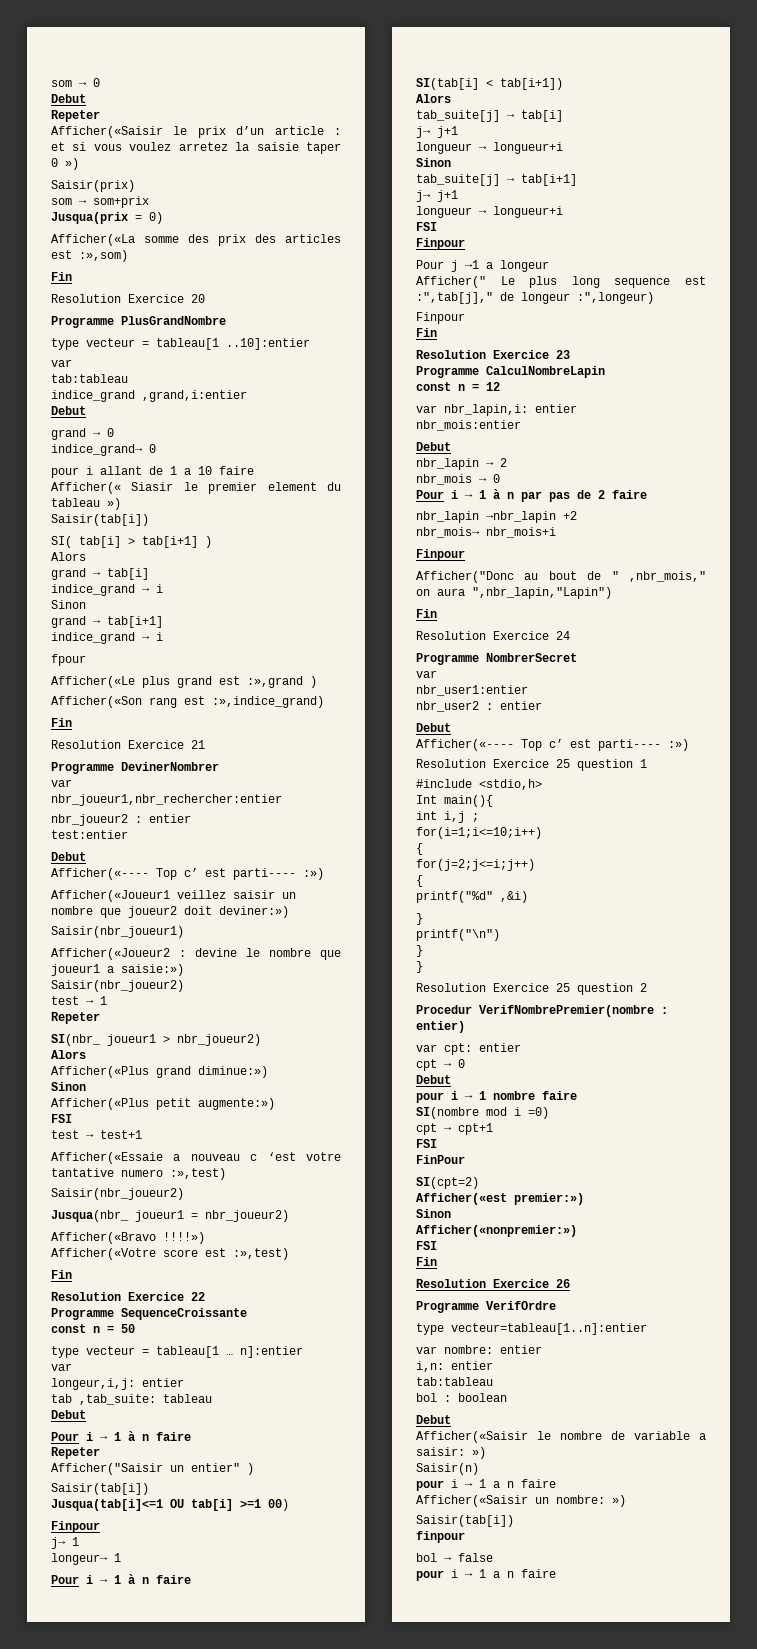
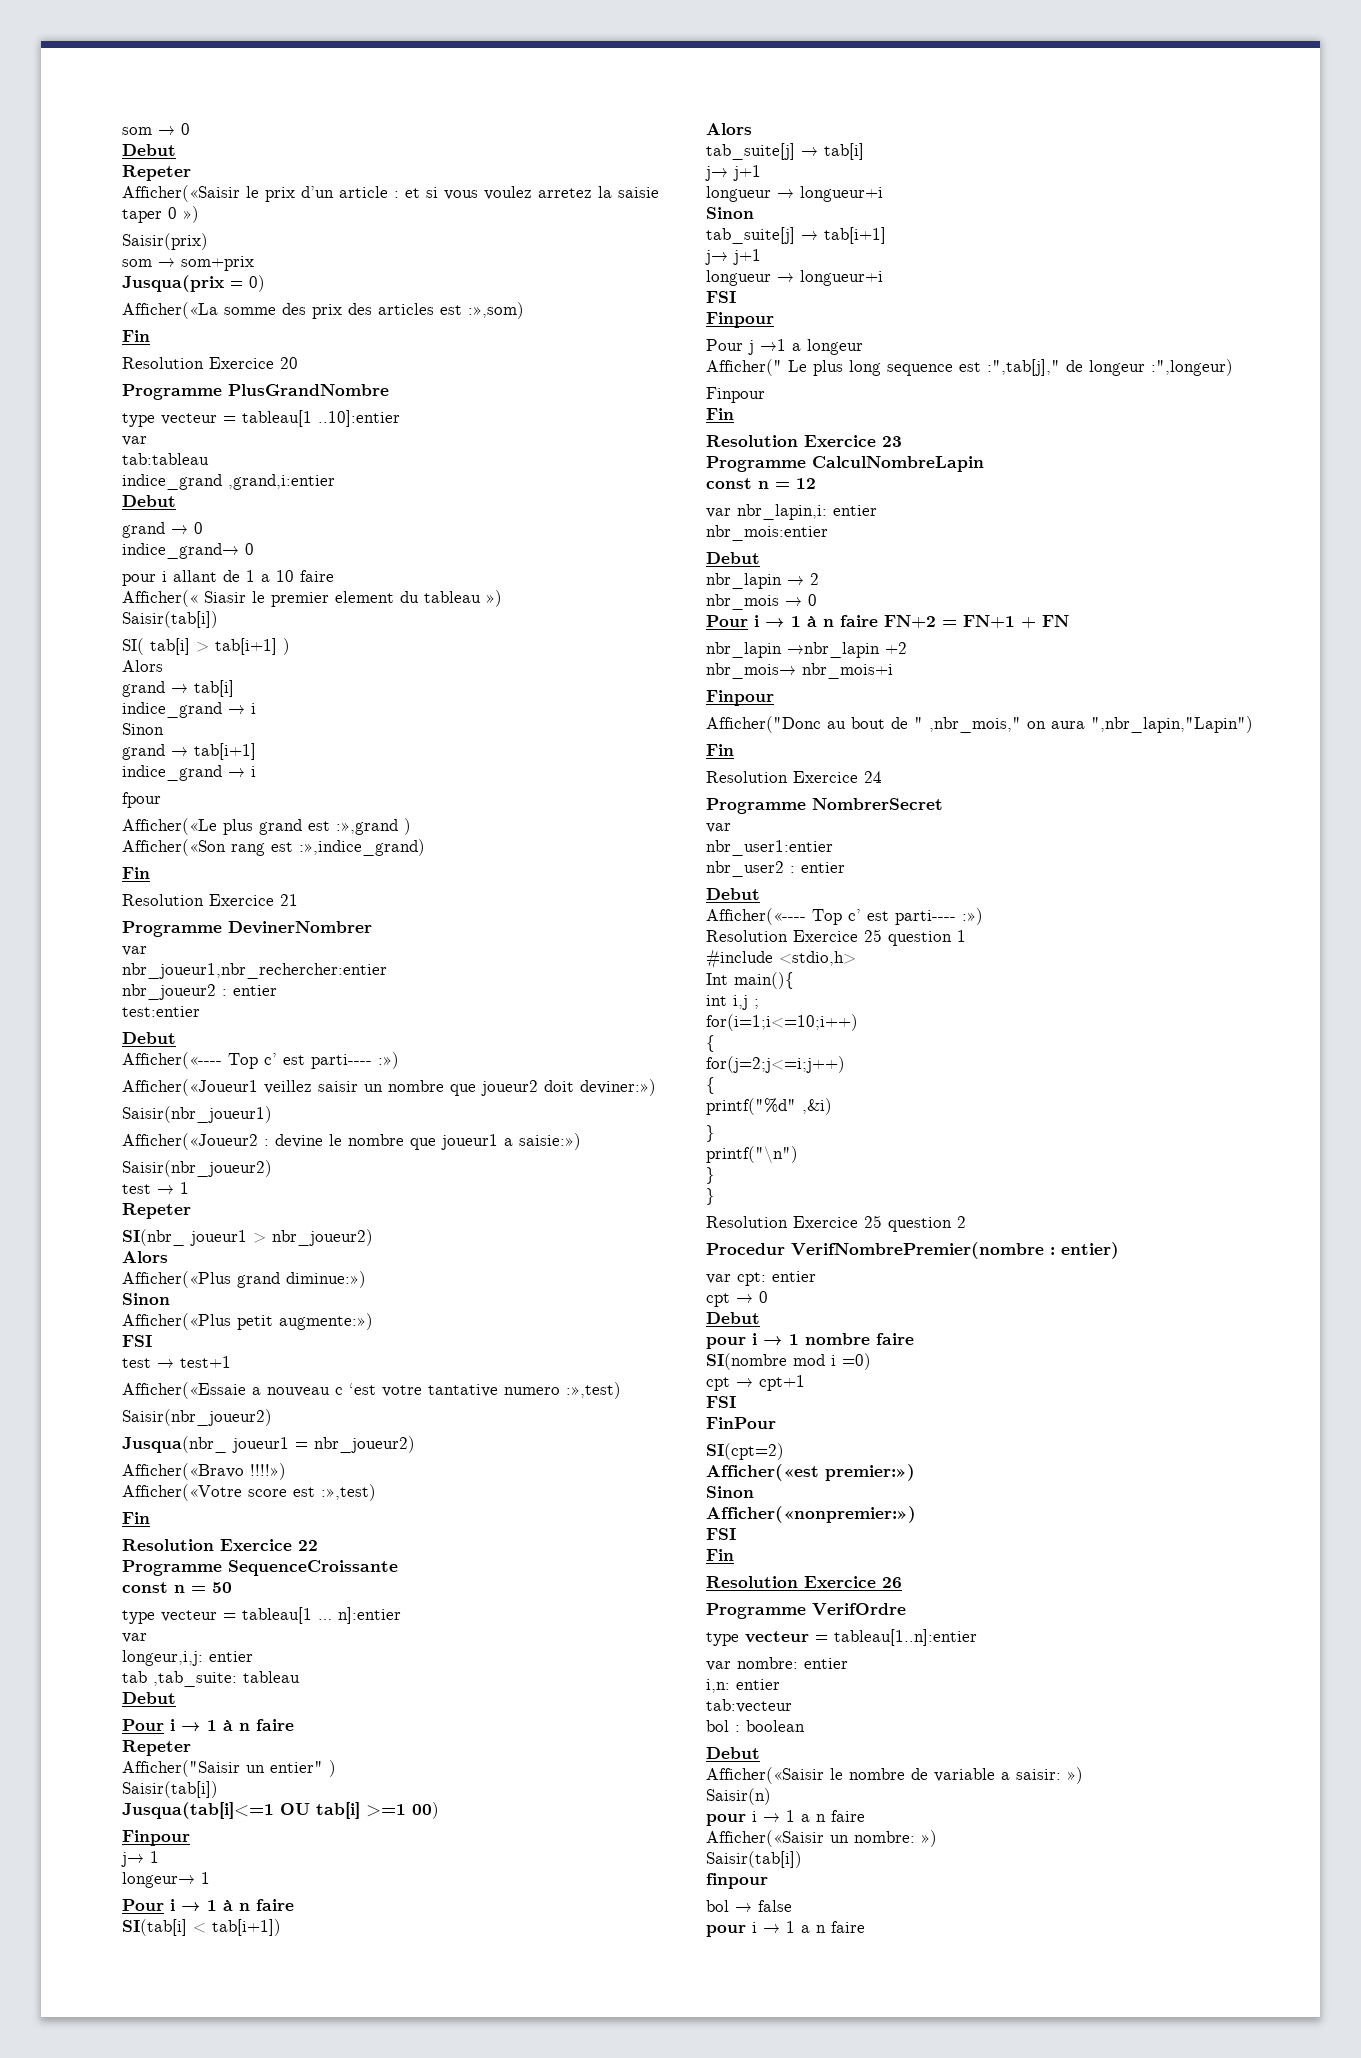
- Pour i → 1 à n par pas de 2 faire
+ Pour i → 1 à n faire FN+2 = FN+1 + FN
- type vecteur=tableau[1..n]:entier
+ type vecteur = tableau[1..n]:entier
  i,n: entier
- tab:tableau
+ tab:vecteur

